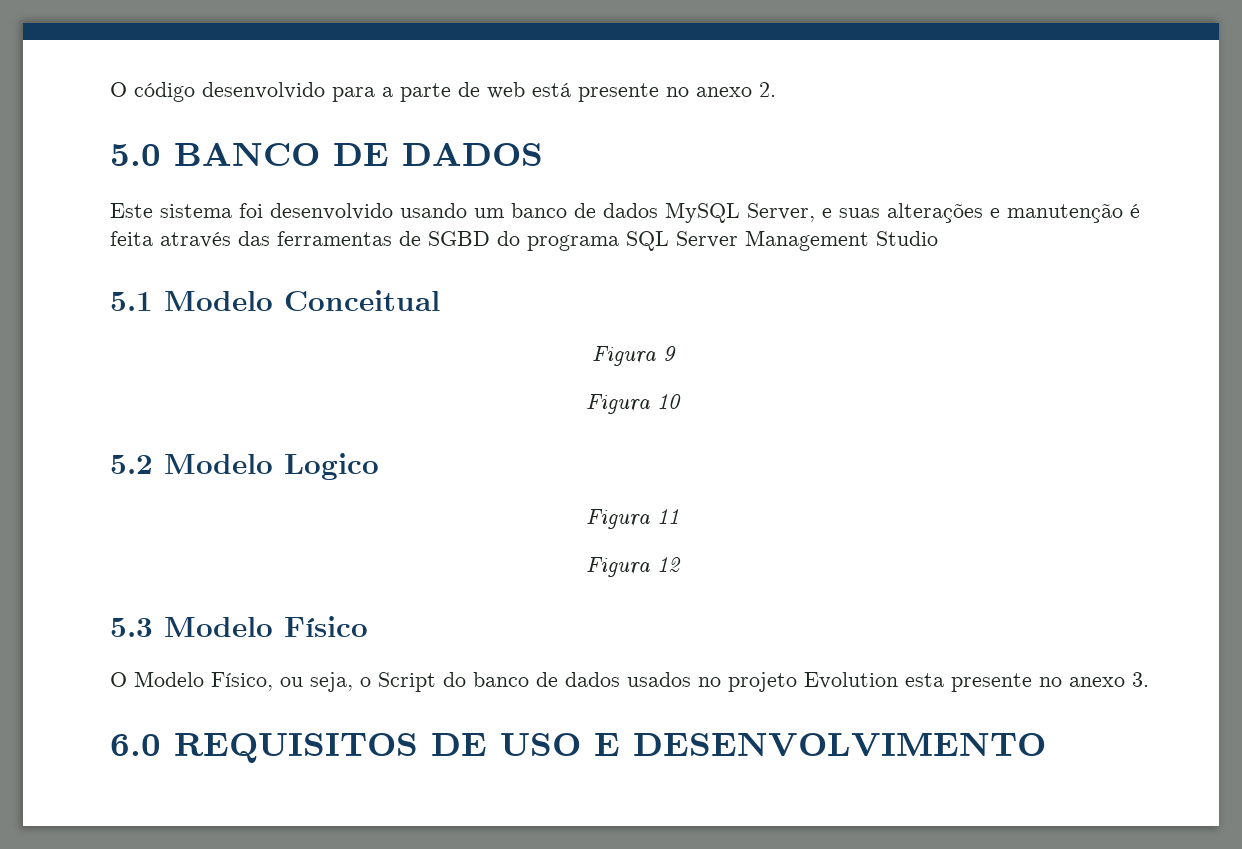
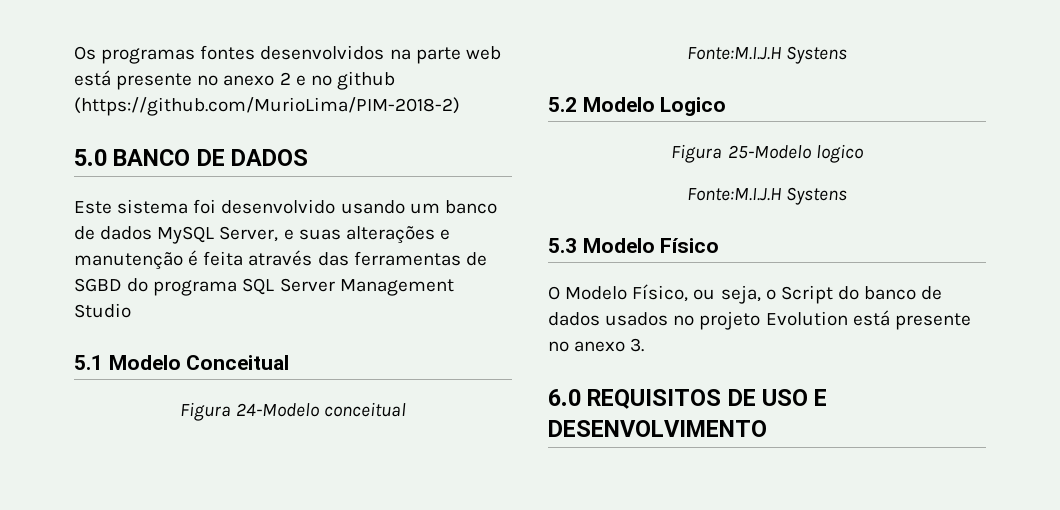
- O código desenvolvido para a parte de web está presente no anexo 2.
+ Os programas fontes desenvolvidos na parte web está presente no anexo 2 e no github (https://github.com/MurioLima/PIM-2018-2)
- Figura 9
- Figura 10
+ Figura 24-Modelo conceitual
+ Fonte:M.I.J.H Systens
- Figura 11
- Figura 12
+ Figura 25-Modelo logico
+ Fonte:M.I.J.H Systens
- O Modelo Físico, ou seja, o Script do banco de dados usados no projeto Evolution esta presente no anexo 3.
+ O Modelo Físico, ou seja, o Script do banco de dados usados no projeto Evolution está presente no anexo 3.

